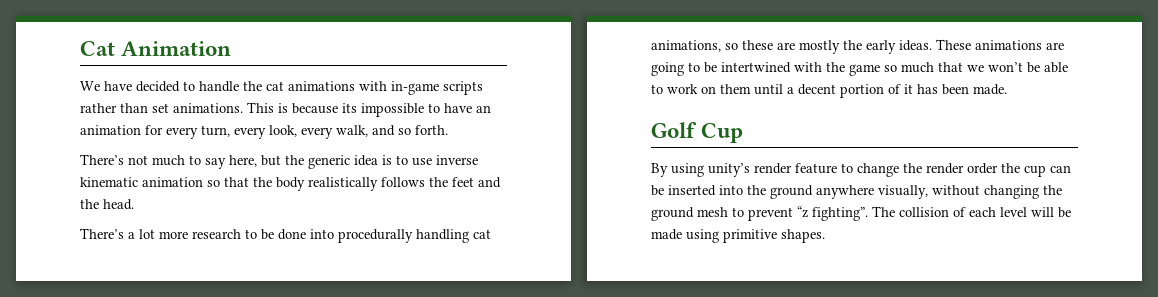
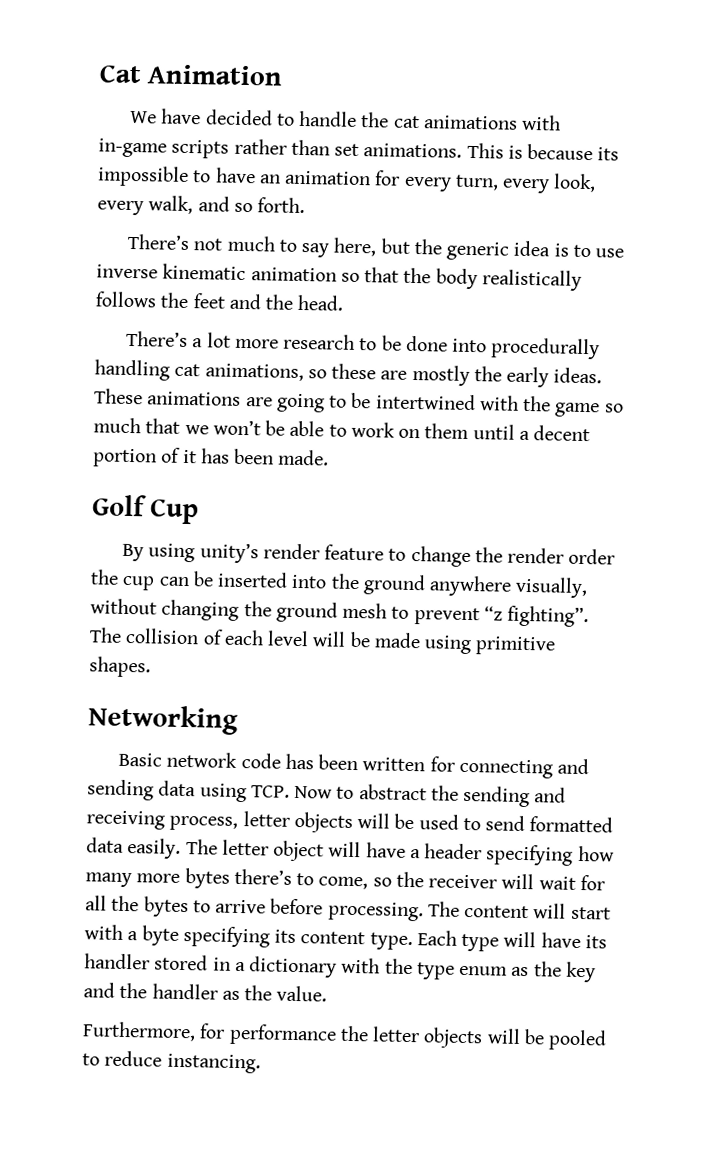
+ Networking
+ Basic network code has been written for connecting and sending data using TCP. Now to abstract the sending and receiving process, letter objects will be used to send formatted data easily. The letter object will have a header specifying how many more bytes there’s to come, so the receiver will wait for all the bytes to arrive before processing. The content will start with a byte specifying its content type. Each type will have its handler stored in a dictionary with the type enum as the key and the handler as the value.
+ Furthermore, for performance the letter objects will be pooled to reduce instancing.

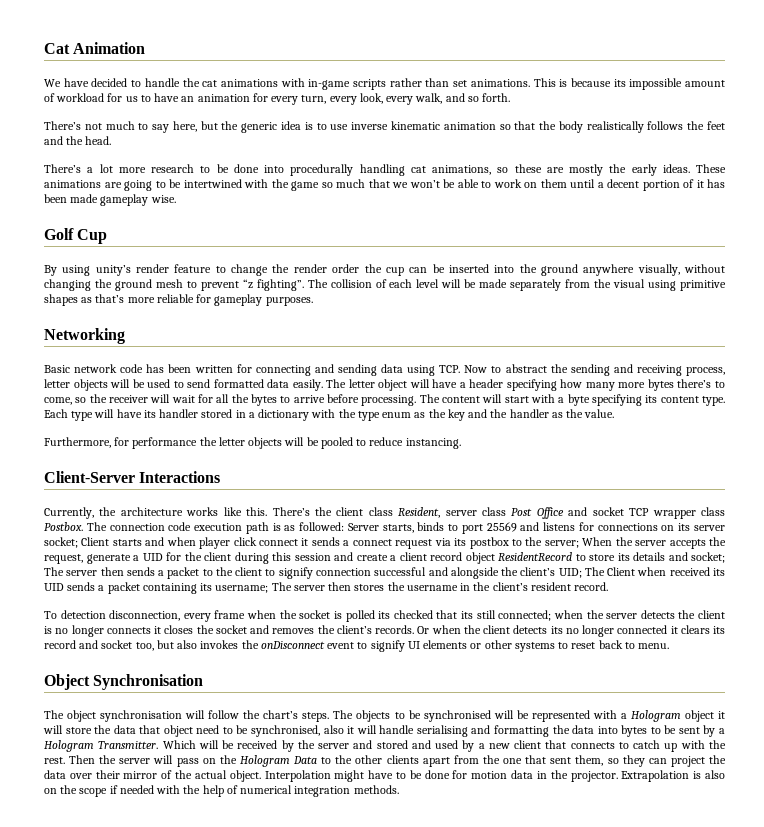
- This is because its impossible to have an animation for every turn, every look, every walk, and so forth.
+ This is because its impossible amount of workload for us to have an animation for every turn, every look, every walk, and so forth.
- These animations are going to be intertwined with the game so much that we won’t be able to work on them until a decent portion of it has been made.
+ These animations are going to be intertwined with the game so much that we won’t be able to work on them until a decent portion of it has been made gameplay wise.
- The collision of each level will be made using primitive shapes.
+ The collision of each level will be made separately from the visual using primitive shapes as that’s more reliable for gameplay purposes.
+ Client-Server Interactions
+ Currently, the architecture works like this. There’s the client class Resident, server class Post Office and socket TCP wrapper class Postbox. The connection code execution path is as followed: Server starts, binds to port 25569 and listens for connections on its server socket; Client starts and when player click connect it sends a connect request via its postbox to the server; When the server accepts the request, generate a UID for the client during this session and create a client record object ResidentRecord to store its details and socket; The server then sends a packet to the client to signify connection successful and alongside the client’s UID; The Client when received its UID sends a packet containing its username; The server then stores the username in the client’s resident record.
+ To detection disconnection, every frame when the socket is polled its checked that its still connected; when the server detects the client is no longer connects it closes the socket and removes the client’s records. Or when the client detects its no longer connected it clears its record and socket too, but also invokes the onDisconnect event to signify UI elements or other systems to reset back to menu.
+ Object Synchronisation
+ The object synchronisation will follow the chart’s steps. The objects to be synchronised will be represented with a Hologram object it will store the data that object need to be synchronised, also it will handle serialising and formatting the data into bytes to be sent by a Hologram Transmitter. Which will be received by the server and stored and used by a new client that connects to catch up with the rest. Then the server will pass on the Hologram Data to the other clients apart from the one that sent them, so they can project the data over their mirror of the actual object. Interpolation might have to be done for motion data in the projector. Extrapolation is also on the scope if needed with the help of numerical integration methods.

